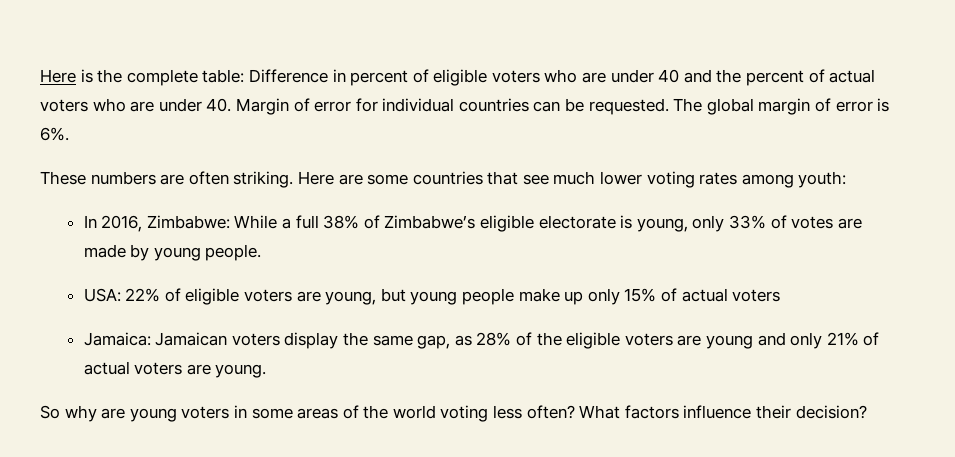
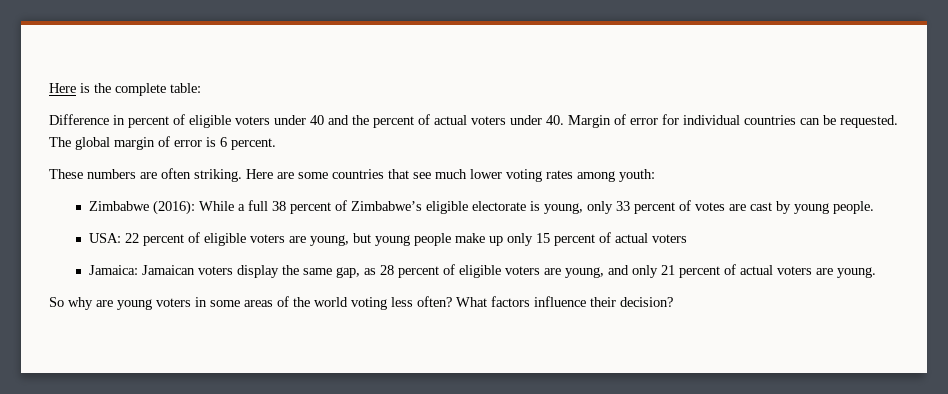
- Here is the complete table: Difference in percent of eligible voters who are under 40 and the percent of actual voters who are under 40. Margin of error for individual countries can be requested.
+ Here is the complete table:
+ Difference in percent of eligible voters under 40 and the percent of actual voters under 40. Margin of error for individual countries can be requested.
- The global margin of error is 6%.
+ The global margin of error is 6 percent.
- In 2016, Zimbabwe: While a full 38% of Zimbabwe’s eligible electorate is young, only 33% of votes are made by young people.
+ Zimbabwe (2016): While a full 38 percent of Zimbabwe’s eligible electorate is young, only 33 percent of votes are cast by young people.
- USA: 22% of eligible voters are young, but young people make up only 15% of actual voters
+ USA: 22 percent of eligible voters are young, but young people make up only 15 percent of actual voters
- Jamaica: Jamaican voters display the same gap, as 28% of the eligible voters are young and only 21% of actual voters are young.
+ Jamaica: Jamaican voters display the same gap, as 28 percent of eligible voters are young, and only 21 percent of actual voters are young.

